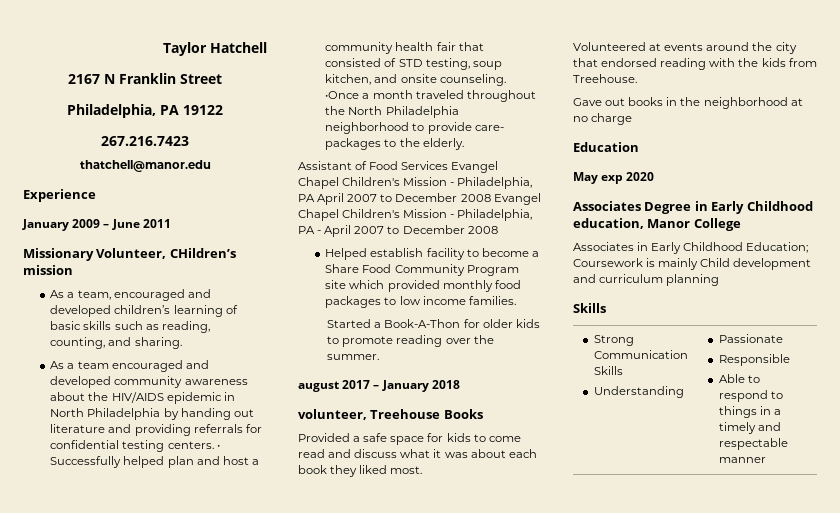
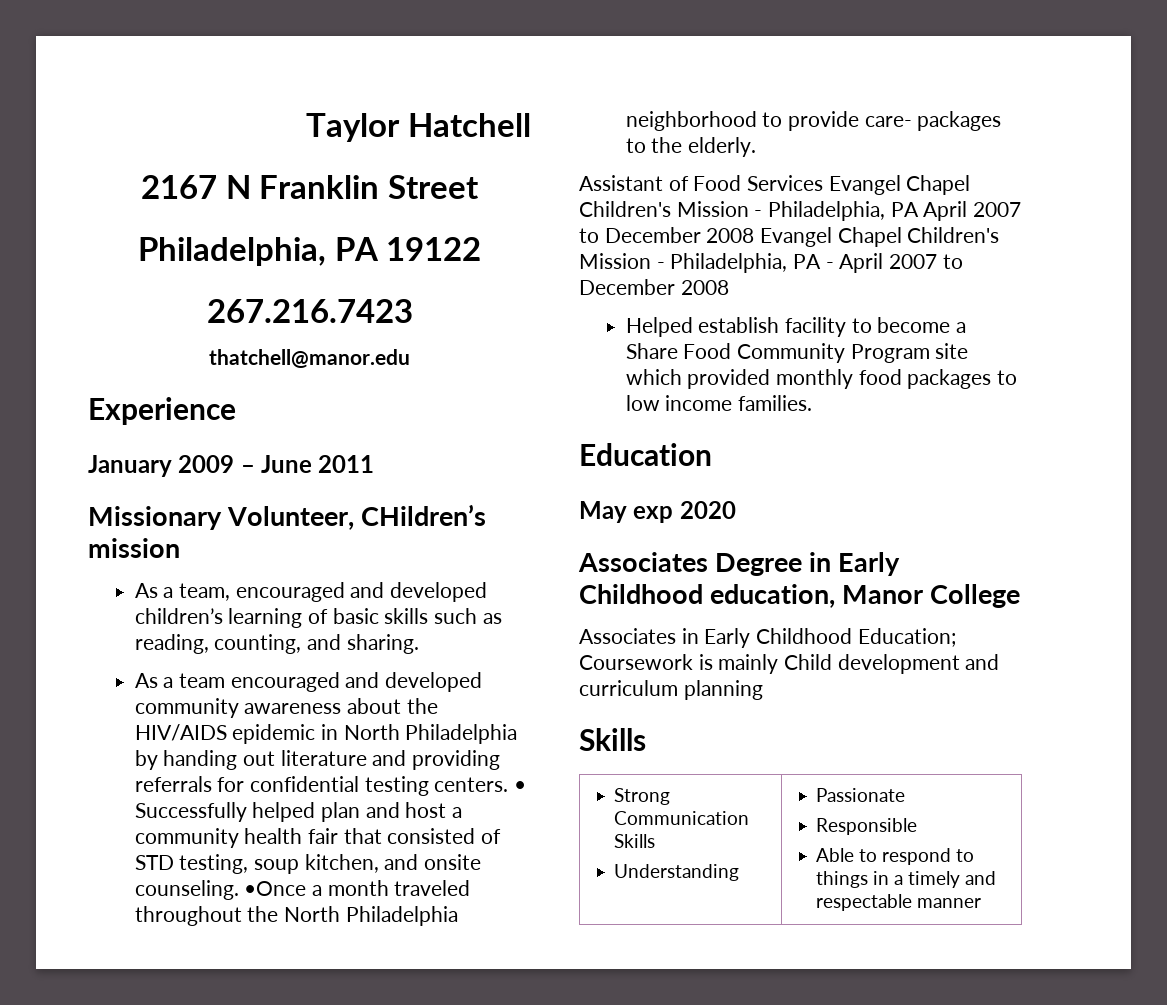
- Started a Book-A-Thon for older kids to promote reading over the summer.
- august 2017 – January 2018
- volunteer, Treehouse Books
- Provided a safe space for kids to come read and discuss what it was about each book they liked most.
- Volunteered at events around the city that endorsed reading with the kids from Treehouse.
- Gave out books in the neighborhood at no charge

